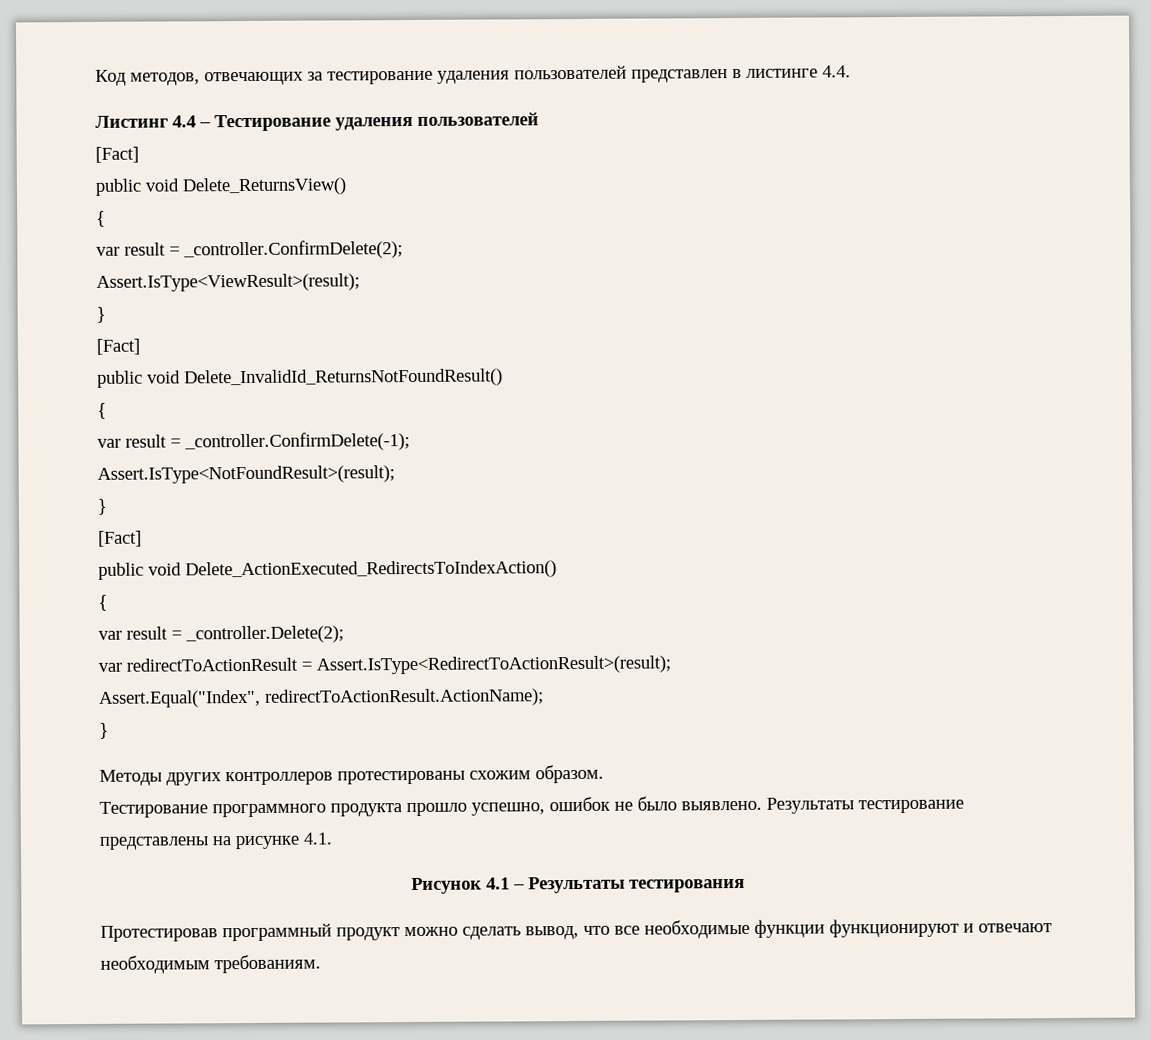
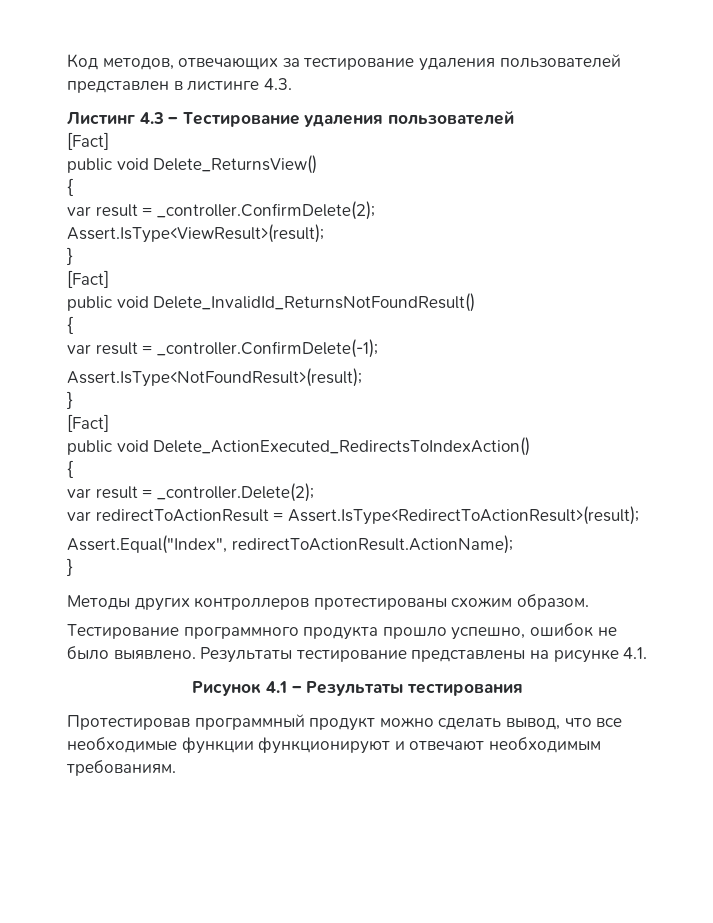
- Код методов, отвечающих за тестирование удаления пользователей представлен в листинге 4.4.
+ Код методов, отвечающих за тестирование удаления пользователей представлен в листинге 4.3.
- Листинг 4.4 – Тестирование удаления пользователей
+ Листинг 4.3 – Тестирование удаления пользователей

